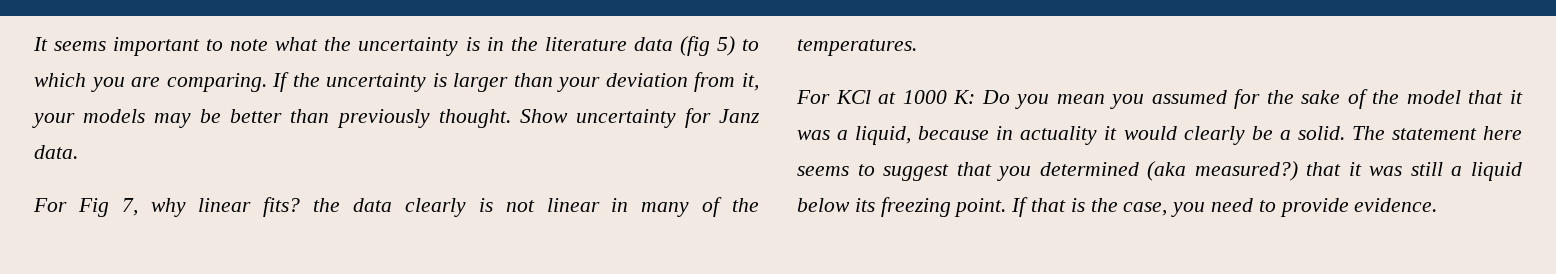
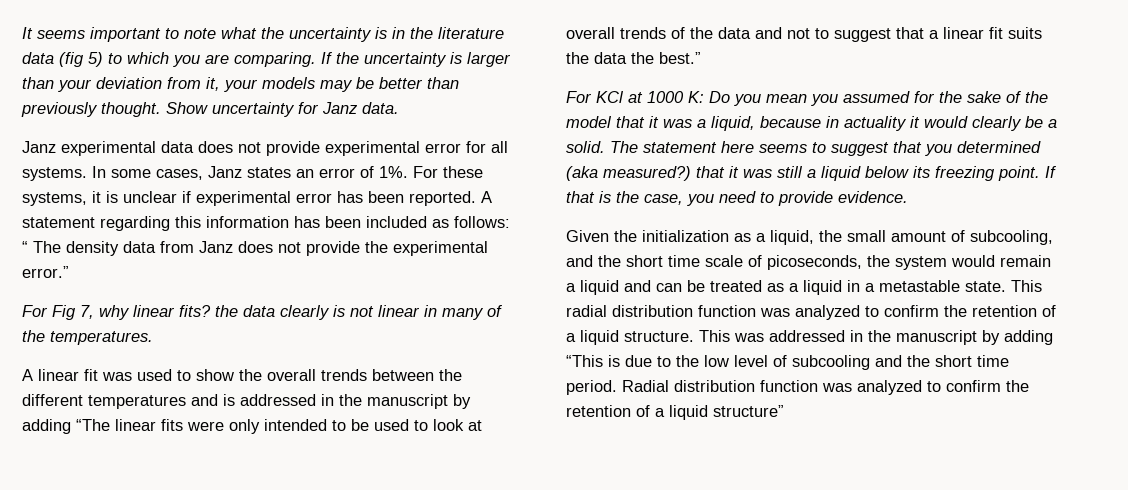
+ Janz experimental data does not provide experimental error for all systems. In some cases, Janz states an error of 1%. For these systems, it is unclear if experimental error has been reported. A statement regarding this information has been included as follows: “ The density data from Janz does not provide the experimental error.”
+ A linear fit was used to show the overall trends between the different temperatures and is addressed in the manuscript by adding “The linear fits were only intended to be used to look at overall trends of the data and not to suggest that a linear fit suits the data the best.”
+ Given the initialization as a liquid, the small amount of subcooling, and the short time scale of picoseconds, the system would remain a liquid and can be treated as a liquid in a metastable state. This radial distribution function was analyzed to confirm the retention of a liquid structure. This was addressed in the manuscript by adding “This is due to the low level of subcooling and the short time period. Radial distribution function was analyzed to confirm the retention of a liquid structure”

